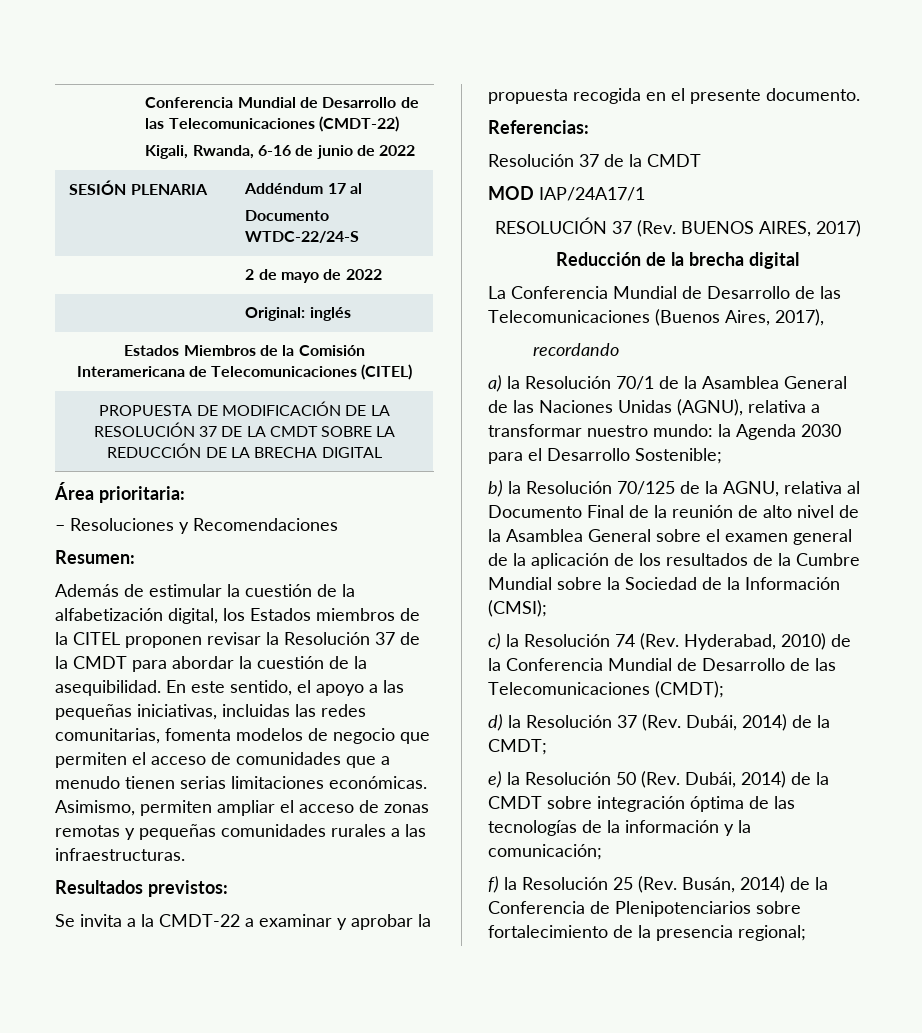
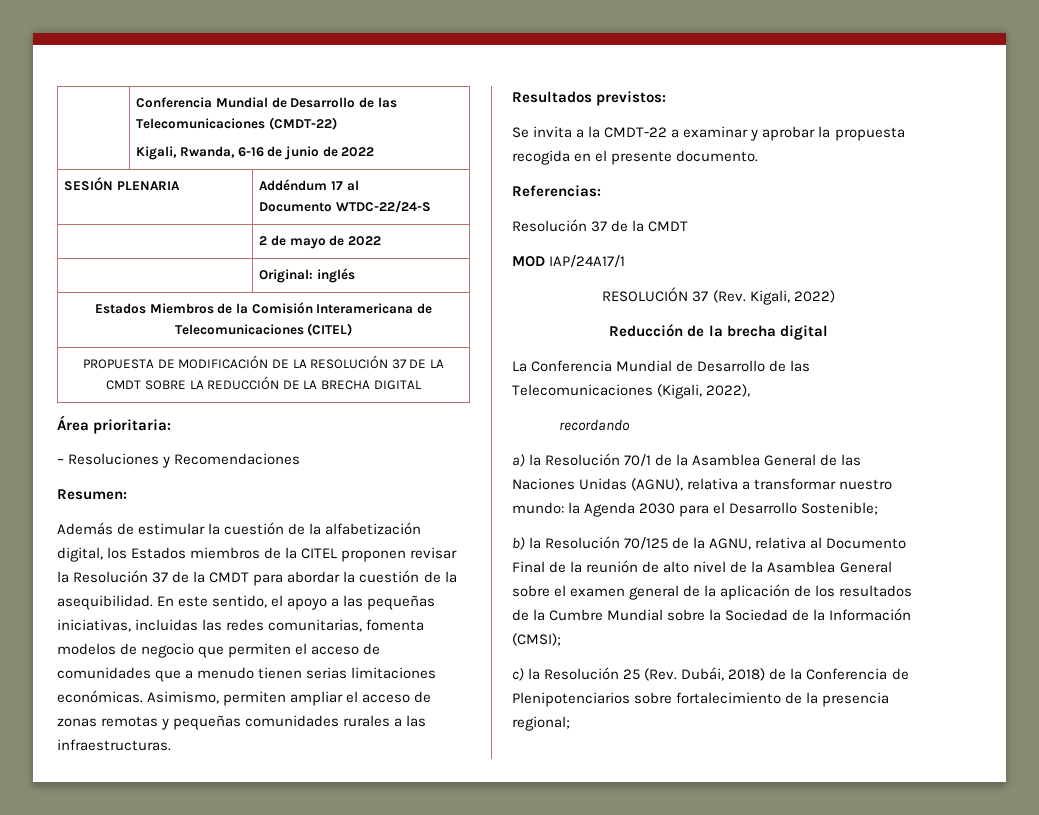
- RESOLUCIÓN 37 (Rev. BUENOS AIRES, 2017)
+ RESOLUCIÓN 37 (Rev. Kigali, 2022)
- La Conferencia Mundial de Desarrollo de las Telecomunicaciones (Buenos Aires, 2017),
+ La Conferencia Mundial de Desarrollo de las Telecomunicaciones (Kigali, 2022),
- c) la Resolución 74 (Rev. Hyderabad, 2010) de la Conferencia Mundial de Desarrollo de las Telecomunicaciones (CMDT);
- d) la Resolución 37 (Rev. Dubái, 2014) de la CMDT;
- e) la Resolución 50 (Rev. Dubái, 2014) de la CMDT sobre integración óptima de las tecnologías de la información y la comunicación;
- f) la Resolución 25 (Rev. Busán, 2014) de la Conferencia de Plenipotenciarios sobre fortalecimiento de la presencia regional;
+ c) la Resolución 25 (Rev. Dubái, 2018) de la Conferencia de Plenipotenciarios sobre fortalecimiento de la presencia regional;

